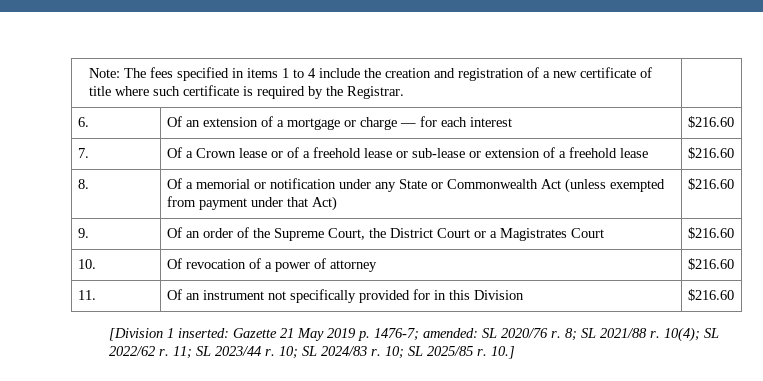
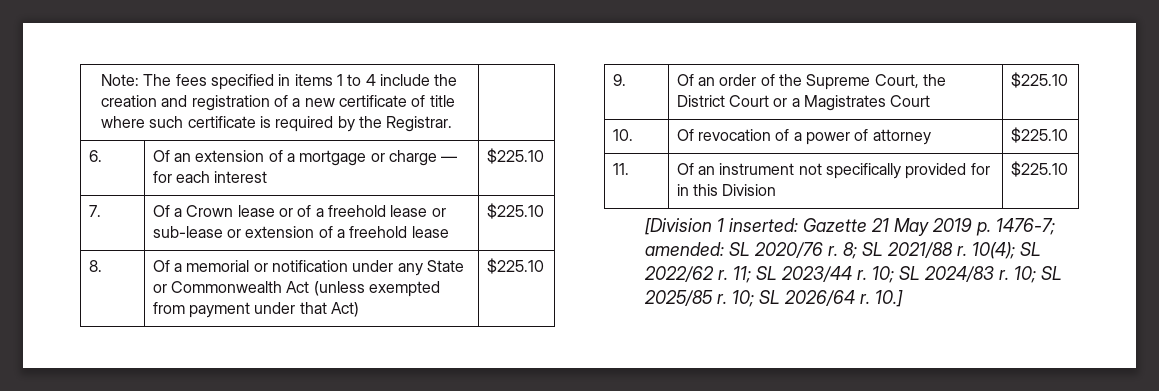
- 6. | Of an extension of a mortgage or charge — for each interest | $216.60
+ 6. | Of an extension of a mortgage or charge — for each interest | $225.10
- 7. | Of a Crown lease or of a freehold lease or sub-lease or extension of a freehold lease | $216.60
+ 7. | Of a Crown lease or of a freehold lease or sub-lease or extension of a freehold lease | $225.10
- 8. | Of a memorial or notification under any State or Commonwealth Act (unless exempted from payment under that Act) | $216.60
+ 8. | Of a memorial or notification under any State or Commonwealth Act (unless exempted from payment under that Act) | $225.10
- 9. | Of an order of the Supreme Court, the District Court or a Magistrates Court | $216.60
+ 9. | Of an order of the Supreme Court, the District Court or a Magistrates Court | $225.10
- 10. | Of revocation of a power of attorney | $216.60
+ 10. | Of revocation of a power of attorney | $225.10
- 11. | Of an instrument not specifically provided for in this Division | $216.60
+ 11. | Of an instrument not specifically provided for in this Division | $225.10
+ 10; SL 2026/64 r.

